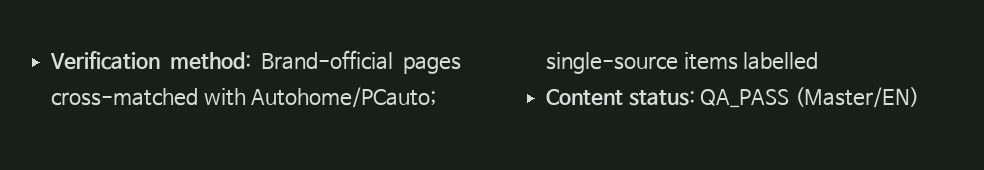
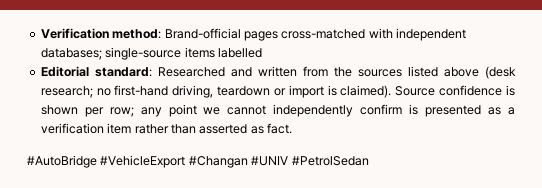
- Verification method: Brand-official pages cross-matched with Autohome/PCauto; single-source items labelled
+ Verification method: Brand-official pages cross-matched with independent databases; single-source items labelled
- Content status: QA_PASS (Master/EN)
+ Editorial standard: Researched and written from the sources listed above (desk research; no first-hand driving, teardown or import is claimed). Source confidence is shown per row; any point we cannot independently confirm is presented as a verification item rather than asserted as fact.
+ #AutoBridge #VehicleExport #Changan #UNIV #PetrolSedan

